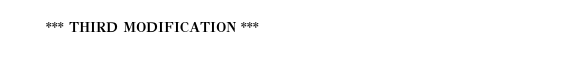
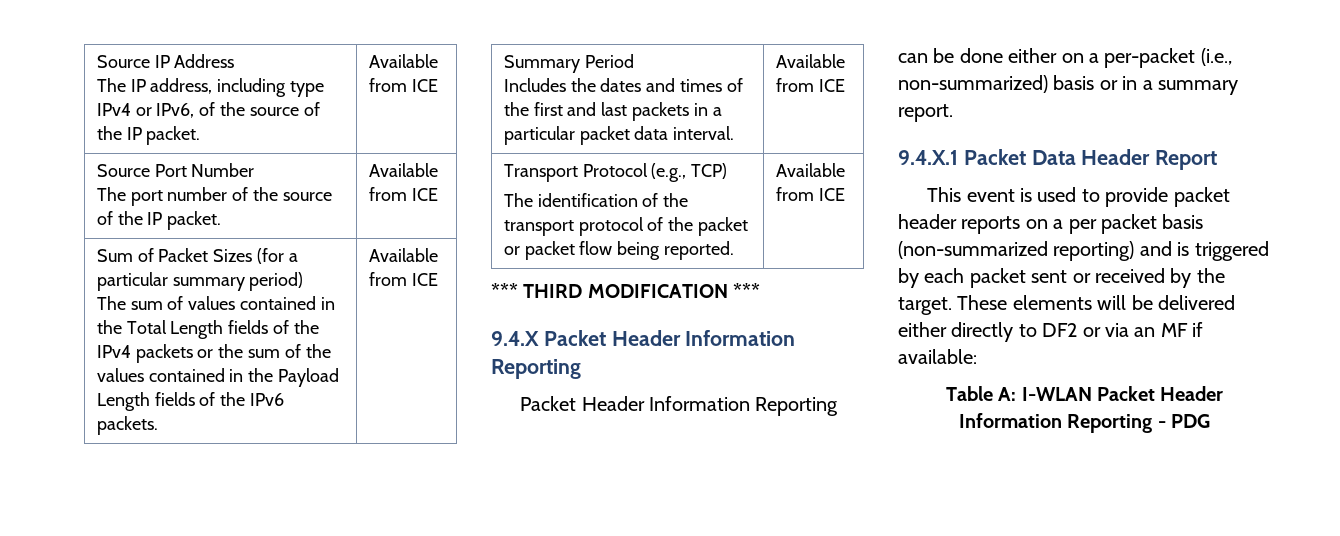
+ Source IP Address
+ The IP address, including type IPv4 or IPv6, of the source of the IP packet. | Available from ICE
+ Source Port Number
+ The port number of the source of the IP packet. | Available from ICE
+ Sum of Packet Sizes (for a particular summary period)
+ The sum of values contained in the Total Length fields of the IPv4 packets or the sum of the values contained in the Payload Length fields of the IPv6 packets. | Available from ICE
+ Summary Period
+ Includes the dates and times of the first and last packets in a particular packet data interval. | Available from ICE
+ Transport Protocol (e.g., TCP)
+ The identification of the transport protocol of the packet or packet flow being reported. | Available from ICE
  *** THIRD MODIFICATION ***
+ 9.4.X Packet Header Information Reporting
+ Packet Header Information Reporting can be done either on a per-packet (i.e., non-summarized) basis or in a summary report.
+ 9.4.X.1 Packet Data Header Report
+ This event is used to provide packet header reports on a per packet basis (non-summarized reporting) and is triggered by each packet sent or received by the target. These elements will be delivered either directly to DF2 or via an MF if available:
+ Table A: I-WLAN Packet Header Information Reporting - PDG

